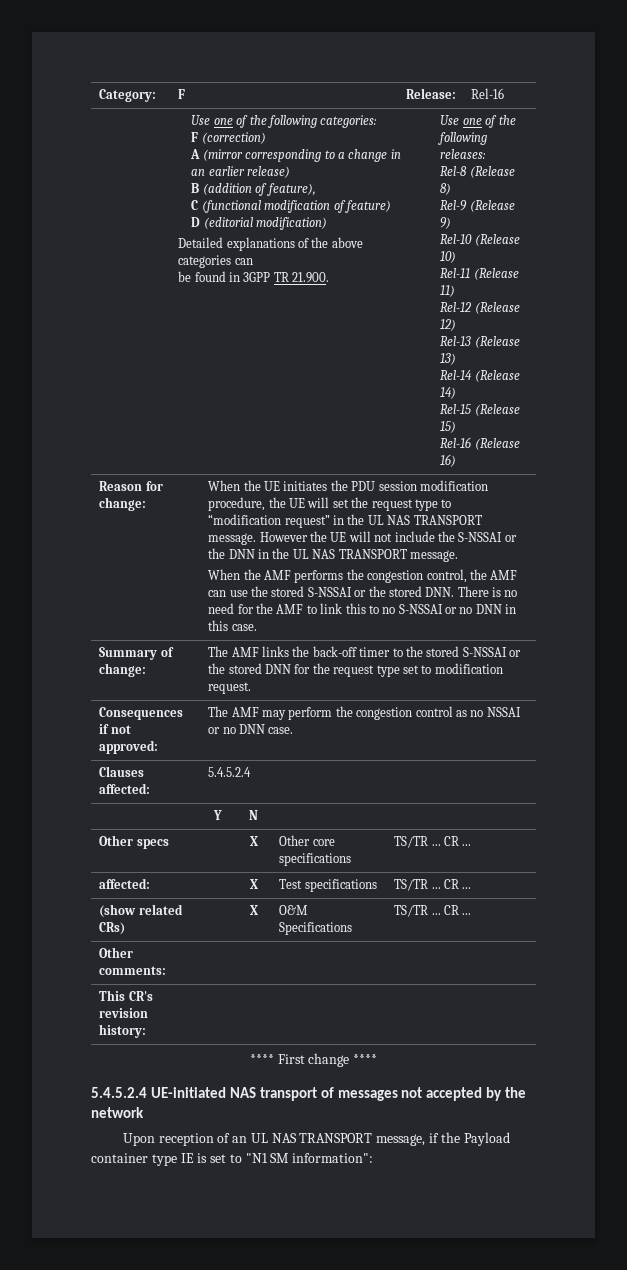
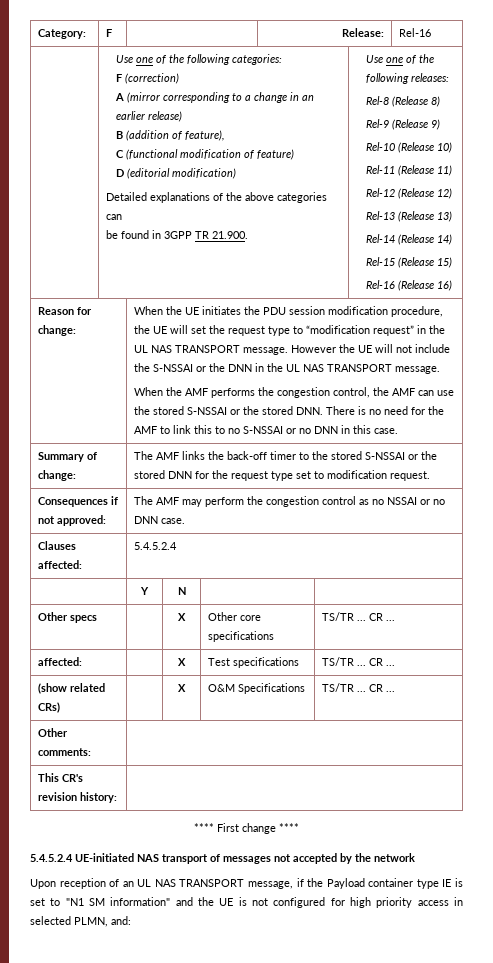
- Upon reception of an UL NAS TRANSPORT message, if the Payload container type IE is set to "N1 SM information":
+ Upon reception of an UL NAS TRANSPORT message, if the Payload container type IE is set to "N1 SM information" and the UE is not configured for high priority access in selected PLMN, and:

